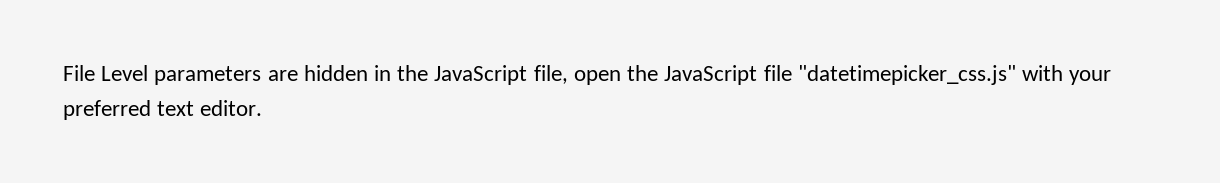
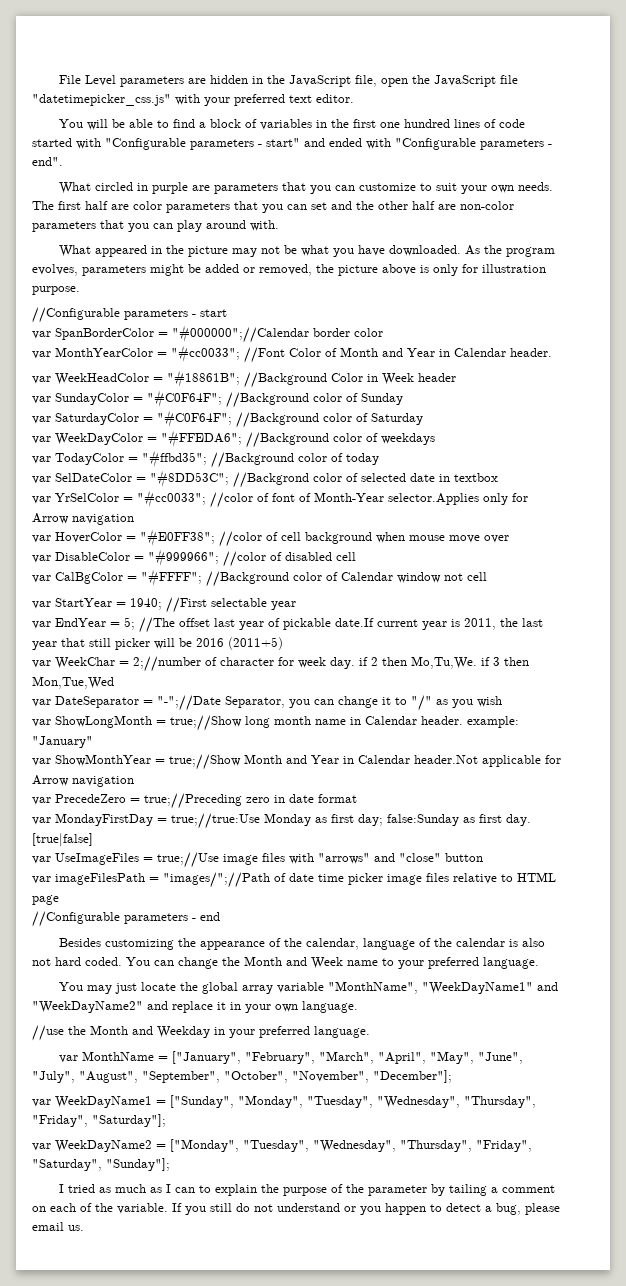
+ You will be able to find a block of variables in the first one hundred lines of code started with "Configurable parameters - start" and ended with "Configurable parameters - end".
+ What circled in purple are parameters that you can customize to suit your own needs. The first half are color parameters that you can set and the other half are non-color parameters that you can play around with.
+ What appeared in the picture may not be what you have downloaded. As the program evolves, parameters might be added or removed, the picture above is only for illustration purpose.
+ //Configurable parameters - start
+ var SpanBorderColor = "#000000";//Calendar border color
+ var MonthYearColor = "#cc0033"; //Font Color of Month and Year in Calendar header.
+ var WeekHeadColor = "#18861B"; //Background Color in Week header
+ var SundayColor = "#C0F64F"; //Background color of Sunday
+ var SaturdayColor = "#C0F64F"; //Background color of Saturday
+ var WeekDayColor = "#FFEDA6"; //Background color of weekdays
+ var TodayColor = "#ffbd35"; //Background color of today
+ var SelDateColor = "#8DD53C"; //Backgrond color of selected date in textbox
+ var YrSelColor = "#cc0033"; //color of font of Month-Year selector.Applies only for Arrow navigation
+ var HoverColor = "#E0FF38"; //color of cell background when mouse move over
+ var DisableColor = "#999966"; //color of disabled cell
+ var CalBgColor = "#FFFF"; //Background color of Calendar window not cell
+ var StartYear = 1940; //First selectable year
+ var EndYear = 5; //The offset last year of pickable date.If current year is 2011, the last year that still picker will be 2016 (2011+5)
+ var WeekChar = 2;//number of character for week day. if 2 then Mo,Tu,We. if 3 then Mon,Tue,Wed
+ var DateSeparator = "-";//Date Separator, you can change it to "/" as you wish
+ var ShowLongMonth = true;//Show long month name in Calendar header. example: "January"
+ var ShowMonthYear = true;//Show Month and Year in Calendar header.Not applicable for Arrow navigation
+ var PrecedeZero = true;//Preceding zero in date format
+ var MondayFirstDay = true;//true:Use Monday as first day; false:Sunday as first day. [true|false]
+ var UseImageFiles = true;//Use image files with "arrows" and "close" button
+ var imageFilesPath = "images/";//Path of date time picker image files relative to HTML page
+ //Configurable parameters - end
+ Besides customizing the appearance of the calendar, language of the calendar is also not hard coded. You can change the Month and Week name to your preferred language.
+ You may just locate the global array variable "MonthName", "WeekDayName1" and "WeekDayName2" and replace it in your own language.
+ //use the Month and Weekday in your preferred language.
+ var MonthName = ["January", "February", "March", "April", "May", "June", "July", "August", "September", "October", "November", "December"];
+ var WeekDayName1 = ["Sunday", "Monday", "Tuesday", "Wednesday", "Thursday", "Friday", "Saturday"];
+ var WeekDayName2 = ["Monday", "Tuesday", "Wednesday", "Thursday", "Friday", "Saturday", "Sunday"];
+ I tried as much as I can to explain the purpose of the parameter by tailing a comment on each of the variable. If you still do not understand or you happen to detect a bug, please email us.

